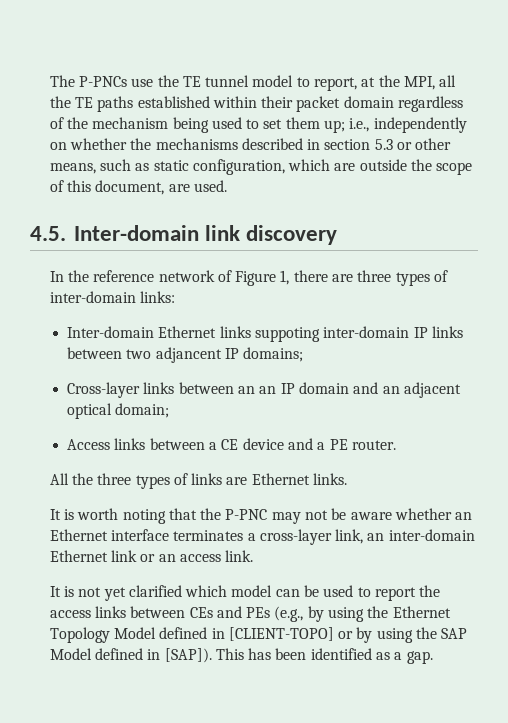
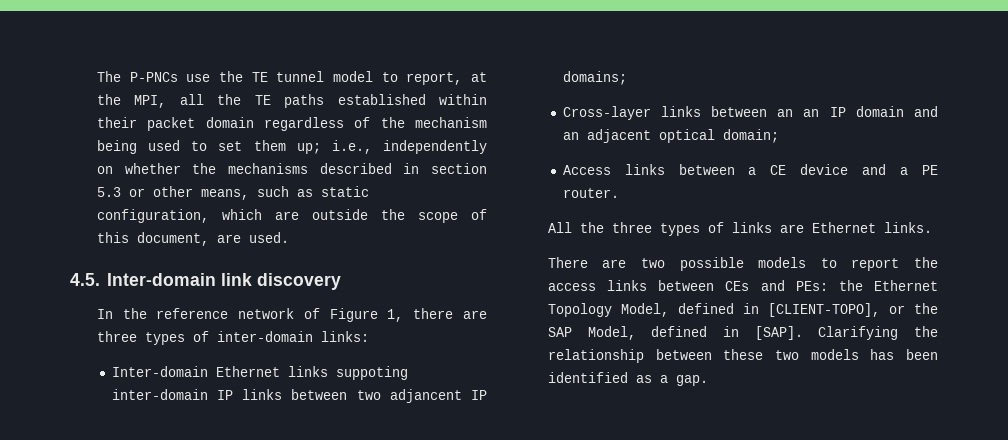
- It is worth noting that the P-PNC may not be aware whether an Ethernet interface terminates a cross-layer link, an inter-domain Ethernet link or an access link.
- It is not yet clarified which model can be used to report the access links between CEs and PEs (e.g., by using the Ethernet Topology Model defined in [CLIENT-TOPO] or by using the SAP Model defined in [SAP]). This has been identified as a gap.
+ There are two possible models to report the access links between CEs and PEs: the Ethernet Topology Model, defined in [CLIENT-TOPO], or the SAP Model, defined in [SAP]. Clarifying the relationship between these two models has been identified as a gap.

